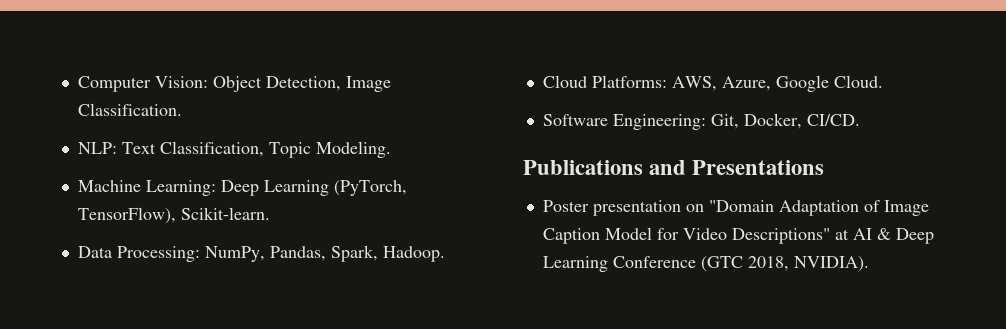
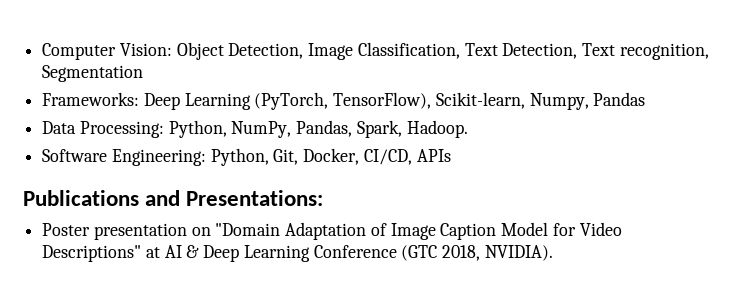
- Computer Vision: Object Detection, Image Classification.
- NLP: Text Classification, Topic Modeling.
- Machine Learning: Deep Learning (PyTorch, TensorFlow), Scikit-learn.
+ Computer Vision: Object Detection, Image Classification, Text Detection, Text recognition, Segmentation
+ Frameworks: Deep Learning (PyTorch, TensorFlow), Scikit-learn, Numpy, Pandas
- Data Processing: NumPy, Pandas, Spark, Hadoop.
+ Data Processing: Python, NumPy, Pandas, Spark, Hadoop.
- Cloud Platforms: AWS, Azure, Google Cloud.
- Software Engineering: Git, Docker, CI/CD.
+ Software Engineering: Python, Git, Docker, CI/CD, APIs
- Publications and Presentations
+ Publications and Presentations:

